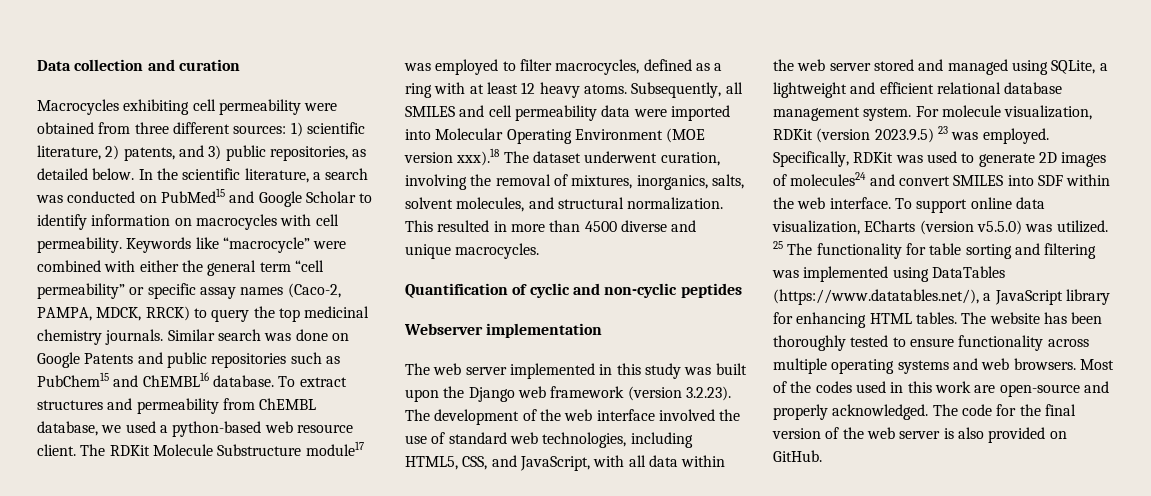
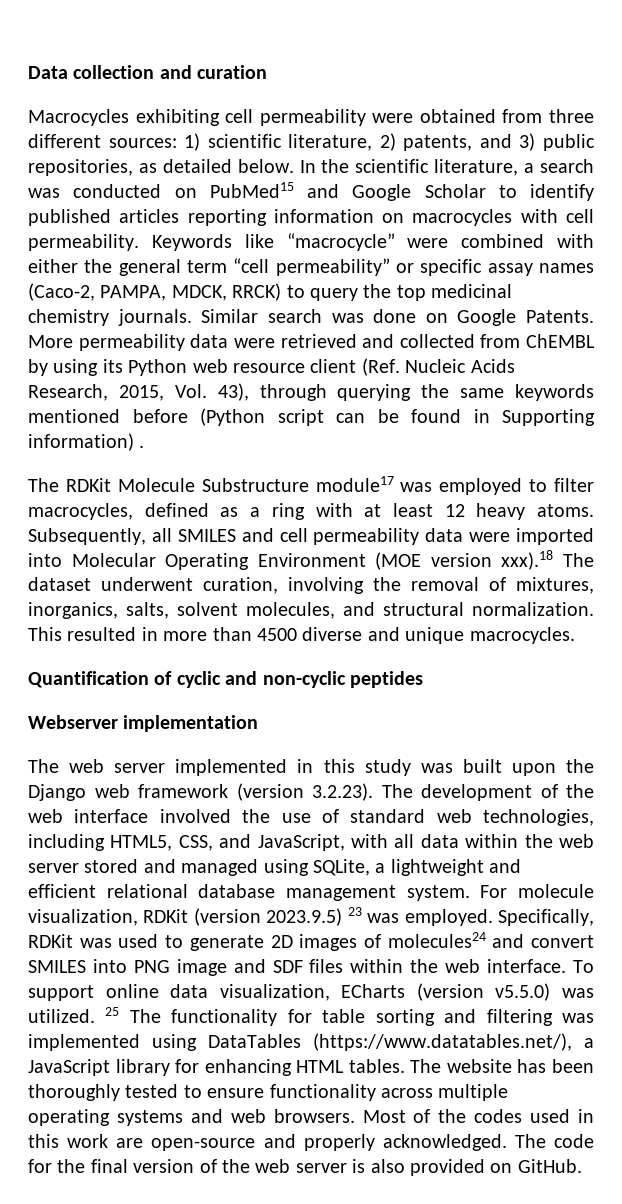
- In the scientific literature, a search was conducted on PubMed15 and Google Scholar to identify information on macrocycles with cell permeability.
+ In the scientific literature, a search was conducted on PubMed15 and Google Scholar to identify published articles reporting information on macrocycles with cell permeability.
- Similar search was done on Google Patents and public repositories such as PubChem15 and ChEMBL16 database. To extract structures and permeability from ChEMBL database, we used a python-based web resource client. The RDKit Molecule Substructure module17 was employed to filter macrocycles, defined as a ring with at least 12 heavy atoms.
+ Similar search was done on Google Patents. More permeability data were retrieved and collected from ChEMBL by using its Python web resource client (Ref. Nucleic Acids Research, 2015, Vol. 43), through querying the same keywords mentioned before (Python script can be found in Supporting information) .
+ The RDKit Molecule Substructure module17 was employed to filter macrocycles, defined as a ring with at least 12 heavy atoms.
- Specifically, RDKit was used to generate 2D images of molecules24 and convert SMILES into SDF within the web interface.
+ Specifically, RDKit was used to generate 2D images of molecules24 and convert SMILES into PNG image and SDF files within the web interface.

